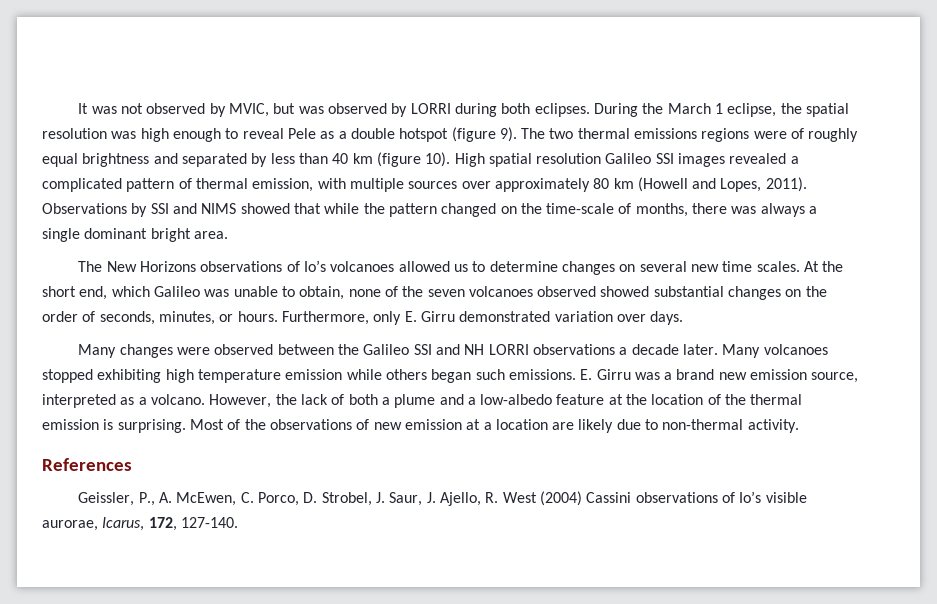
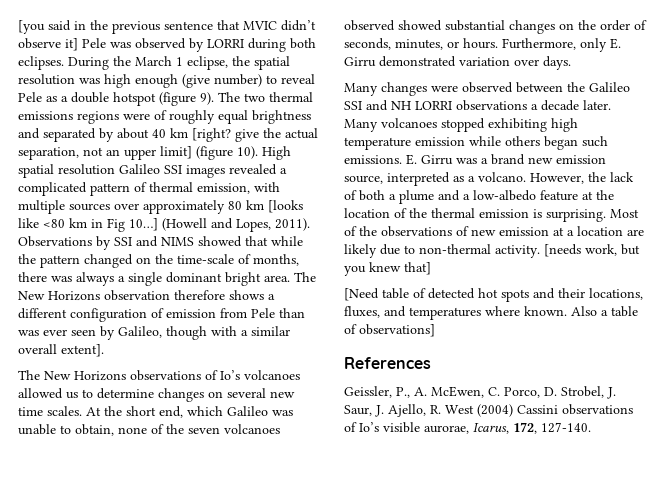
- It was not observed by MVIC, but was observed by LORRI during both eclipses.
+ [you said in the previous sentence that MVIC didn’t observe it] Pele was observed by LORRI during both eclipses.
- During the March 1 eclipse, the spatial resolution was high enough to reveal Pele as a double hotspot (figure 9).
+ During the March 1 eclipse, the spatial resolution was high enough (give number) to reveal Pele as a double hotspot (figure 9).
- The two thermal emissions regions were of roughly equal brightness and separated by less than 40 km (figure 10).
+ The two thermal emissions regions were of roughly equal brightness and separated by about 40 km [right? give the actual separation, not an upper limit] (figure 10).
- High spatial resolution Galileo SSI images revealed a complicated pattern of thermal emission, with multiple sources over approximately 80 km (Howell and Lopes, 2011).
+ High spatial resolution Galileo SSI images revealed a complicated pattern of thermal emission, with multiple sources over approximately 80 km [looks like <80 km in Fig 10…] (Howell and Lopes, 2011).
+ The New Horizons observation therefore shows a different configuration of emission from Pele than was ever seen by Galileo, though with a similar overall extent].
+ [needs work, but you knew that]
+ [Need table of detected hot spots and their locations, fluxes, and temperatures where known. Also a table of observations]

